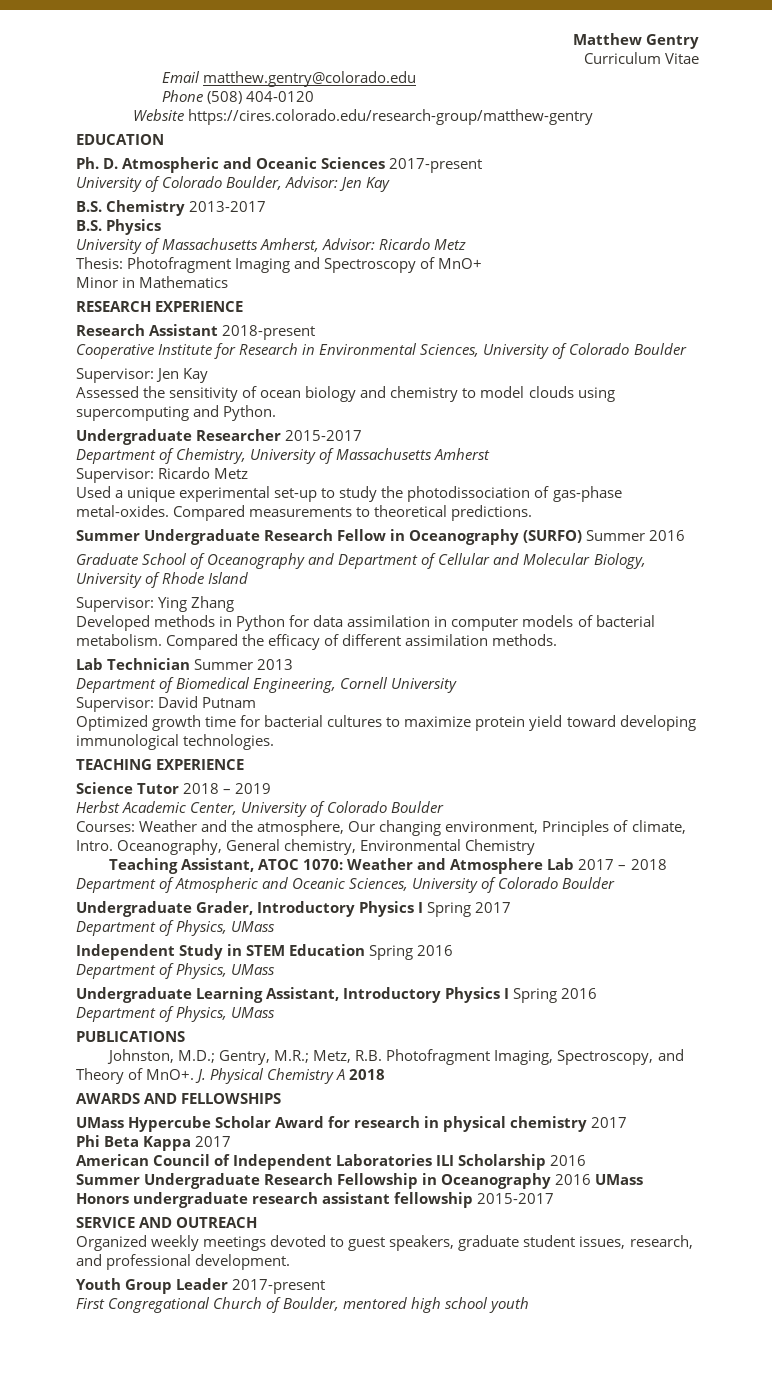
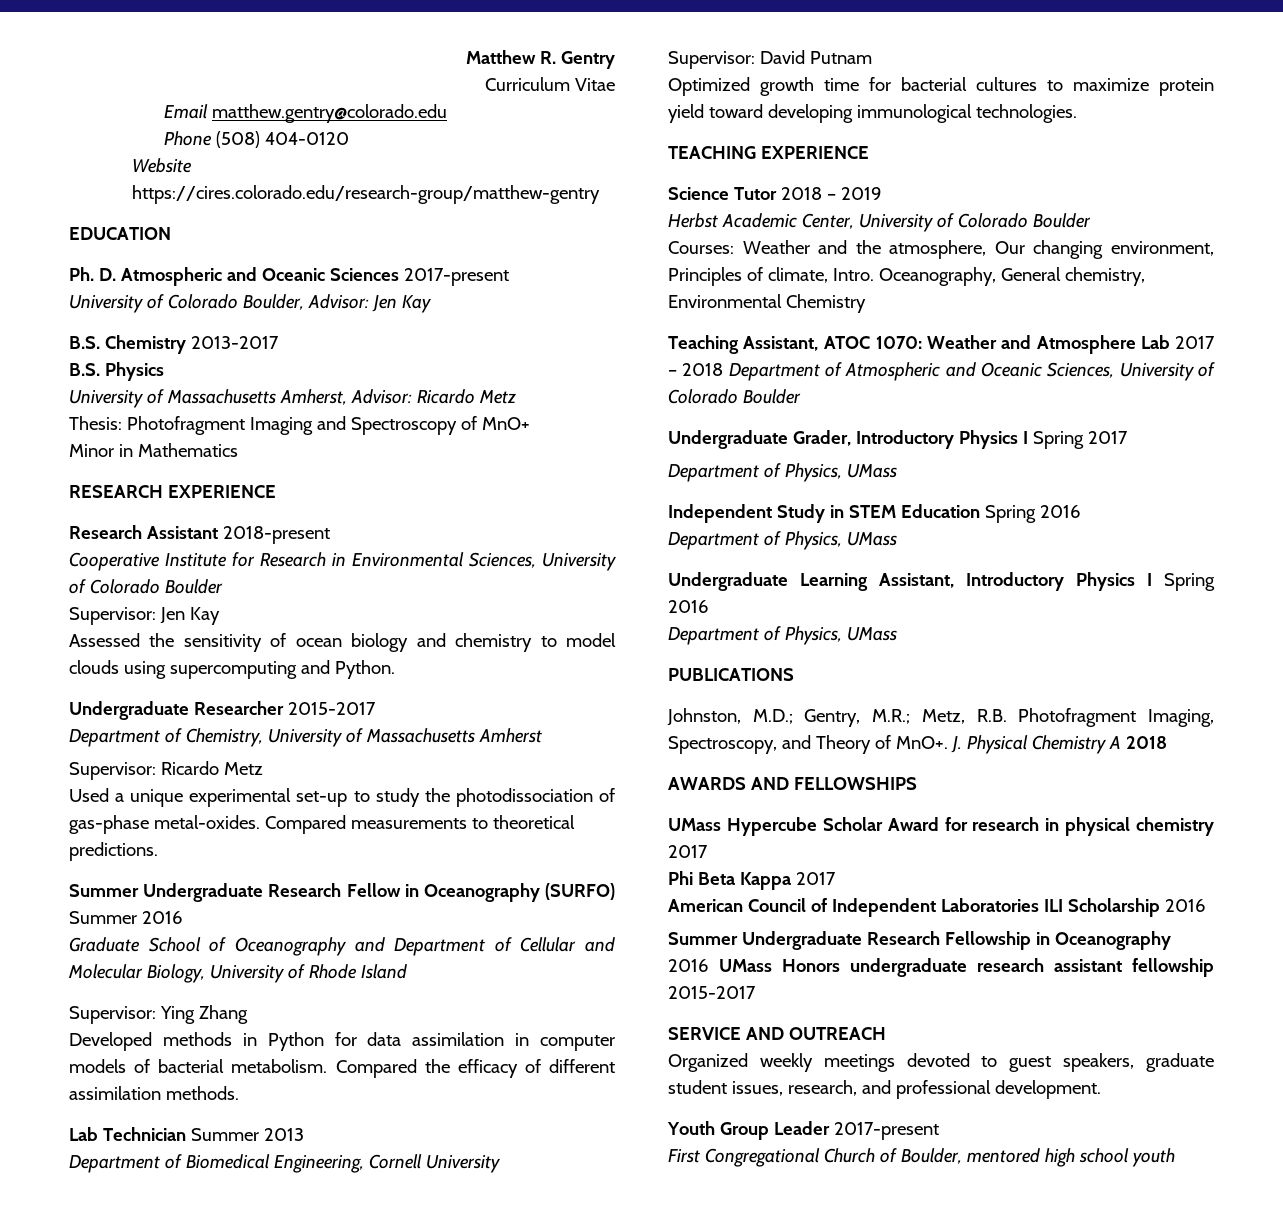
- Matthew Gentry
+ Matthew R. Gentry

